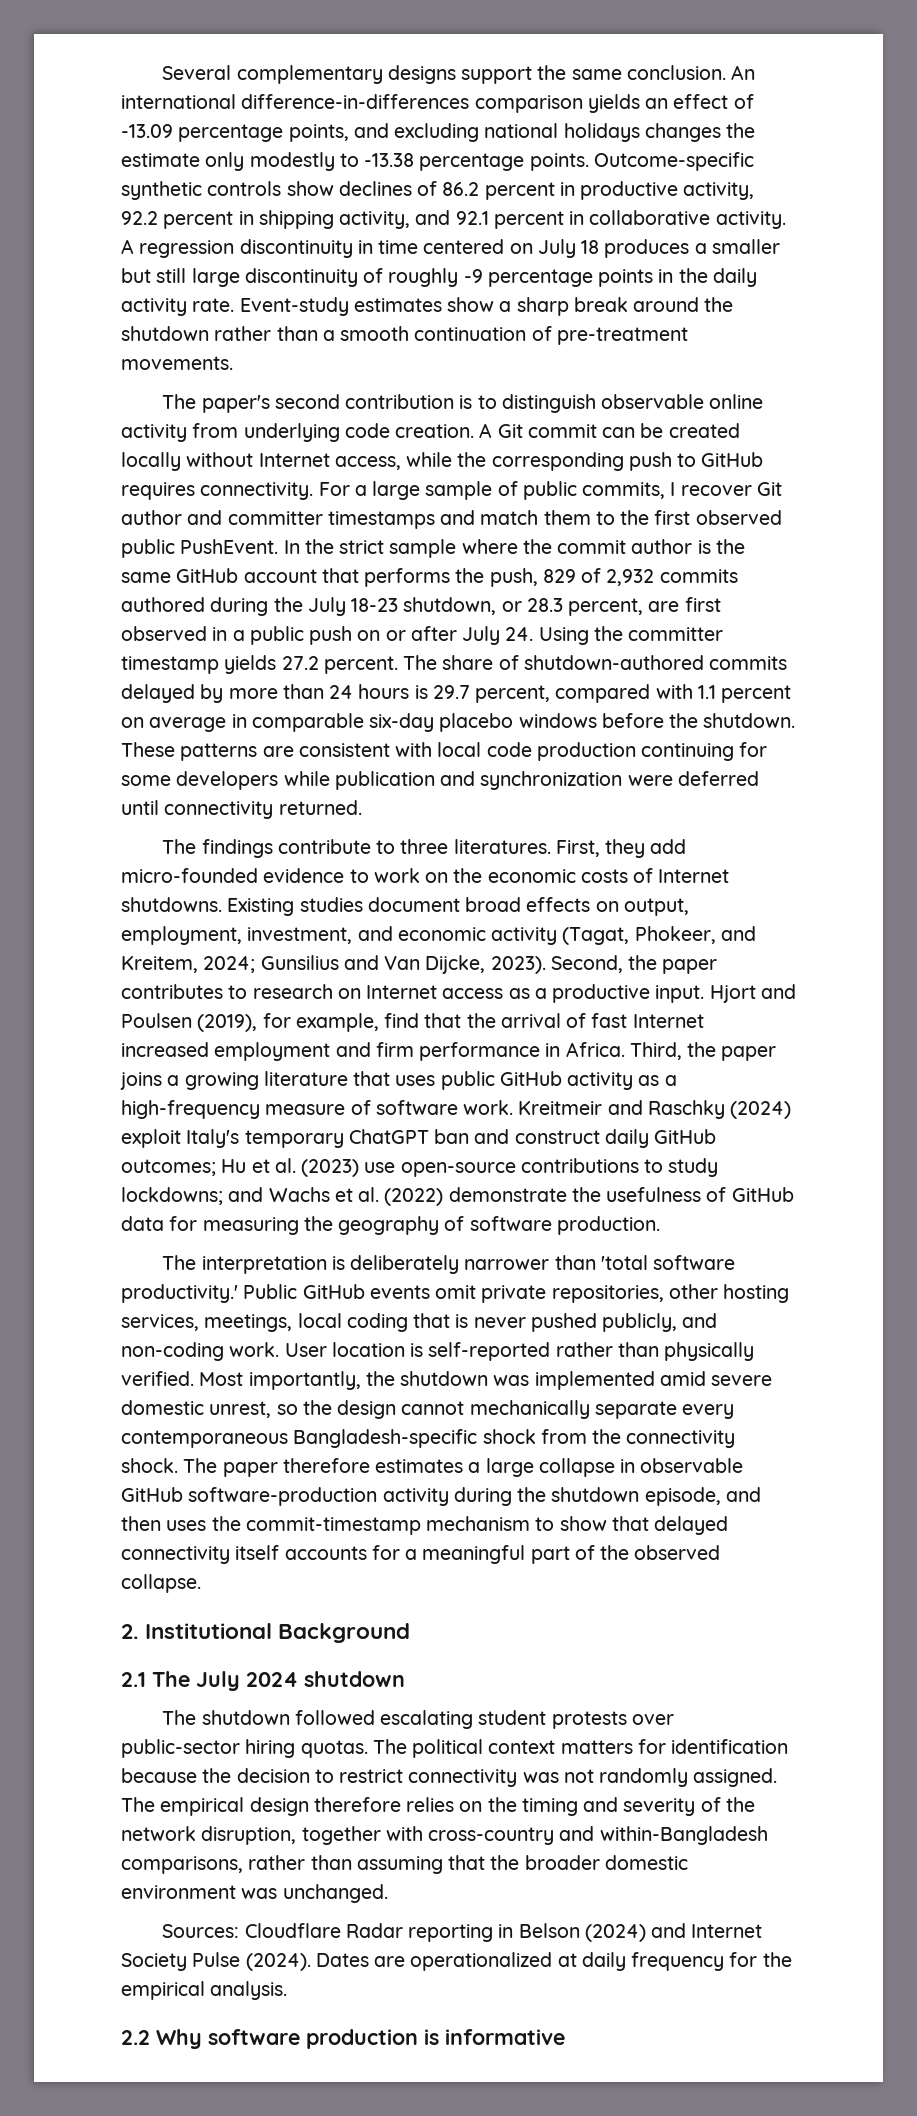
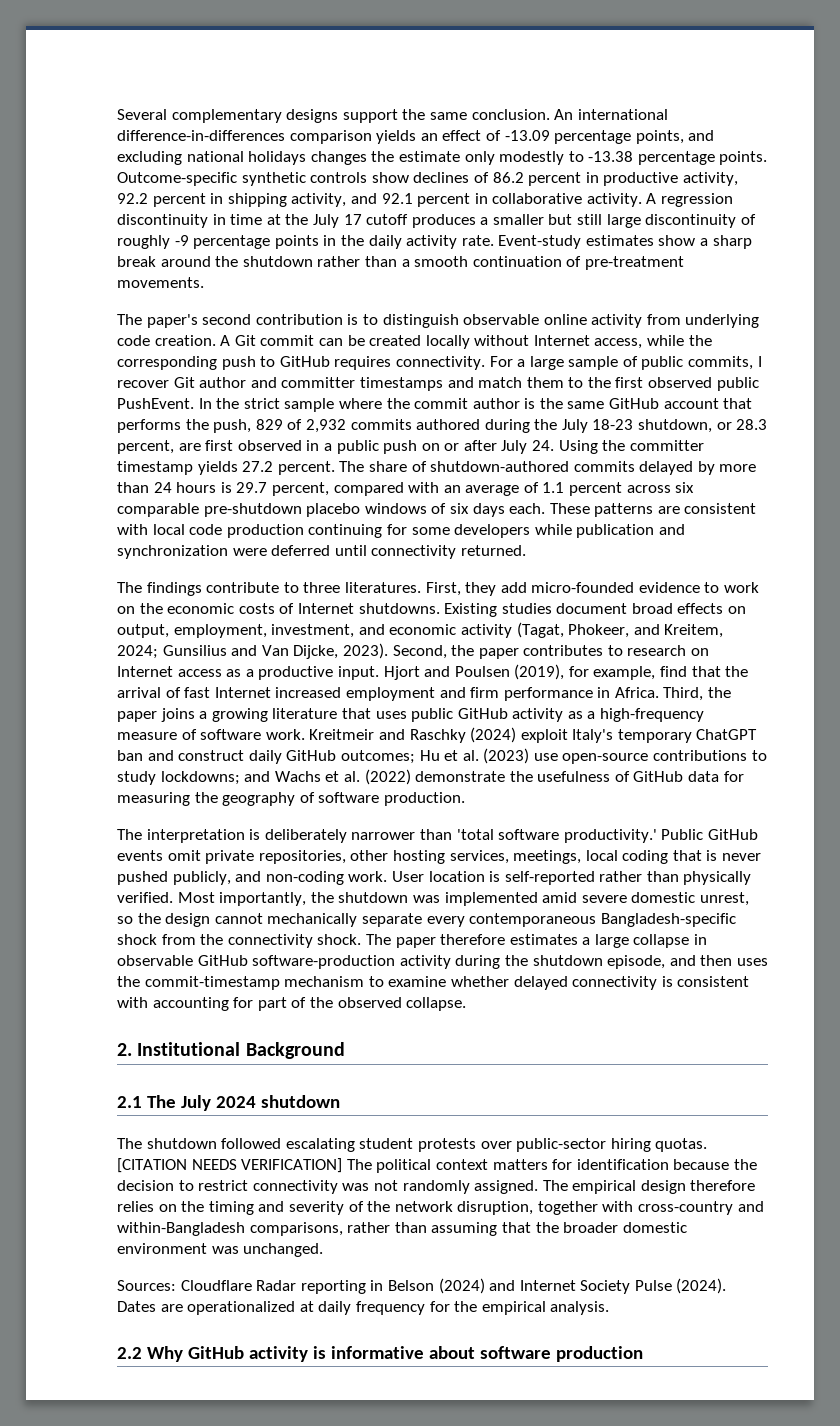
- A regression discontinuity in time centered on July 18 produces a smaller but still large discontinuity of roughly -9 percentage points in the daily activity rate.
+ A regression discontinuity in time at the July 17 cutoff produces a smaller but still large discontinuity of roughly -9 percentage points in the daily activity rate.
- The share of shutdown-authored commits delayed by more than 24 hours is 29.7 percent, compared with 1.1 percent on average in comparable six-day placebo windows before the shutdown.
+ The share of shutdown-authored commits delayed by more than 24 hours is 29.7 percent, compared with an average of 1.1 percent across six comparable pre-shutdown placebo windows of six days each.
- The paper therefore estimates a large collapse in observable GitHub software-production activity during the shutdown episode, and then uses the commit-timestamp mechanism to show that delayed connectivity itself accounts for a meaningful part of the observed collapse.
+ The paper therefore estimates a large collapse in observable GitHub software-production activity during the shutdown episode, and then uses the commit-timestamp mechanism to examine whether delayed connectivity is consistent with accounting for part of the observed collapse.
- The political context matters for identification because the decision to restrict connectivity was not randomly assigned.
+ [CITATION NEEDS VERIFICATION] The political context matters for identification because the decision to restrict connectivity was not randomly assigned.
- 2.2 Why software production is informative
+ 2.2 Why GitHub activity is informative about software production

